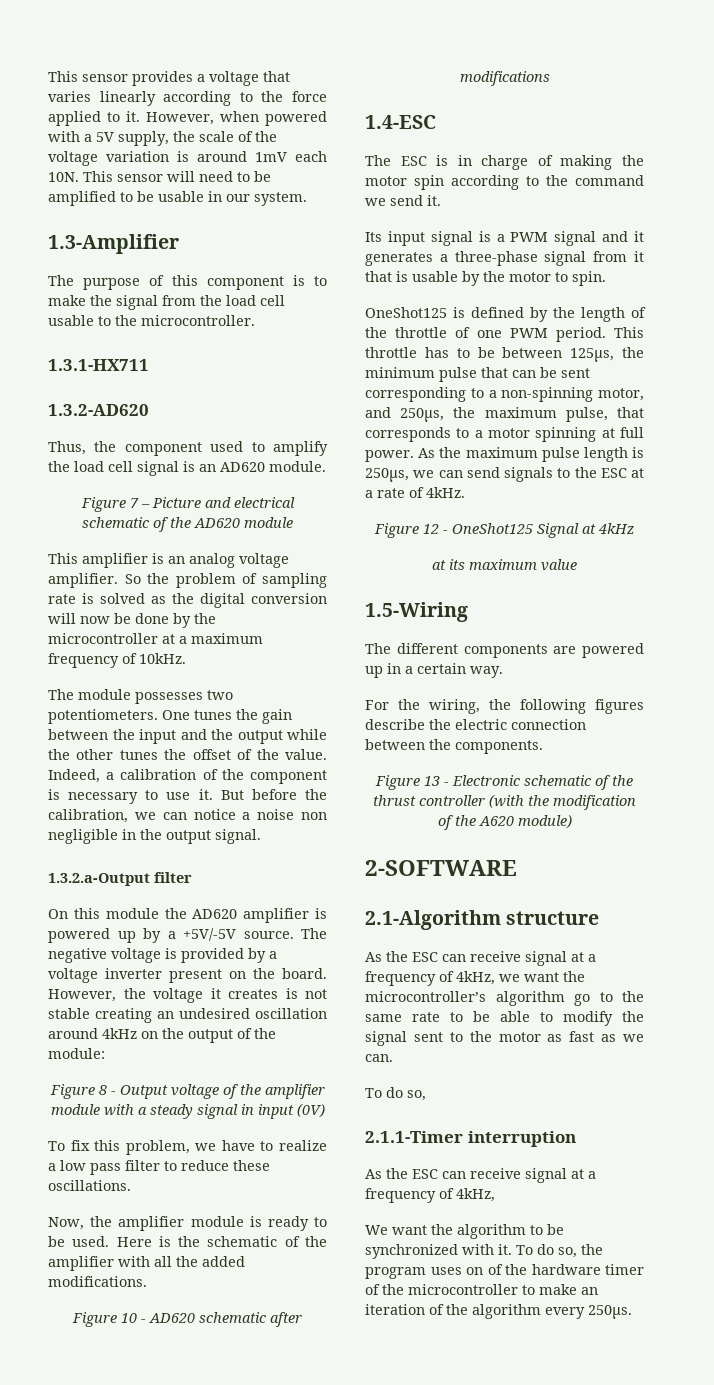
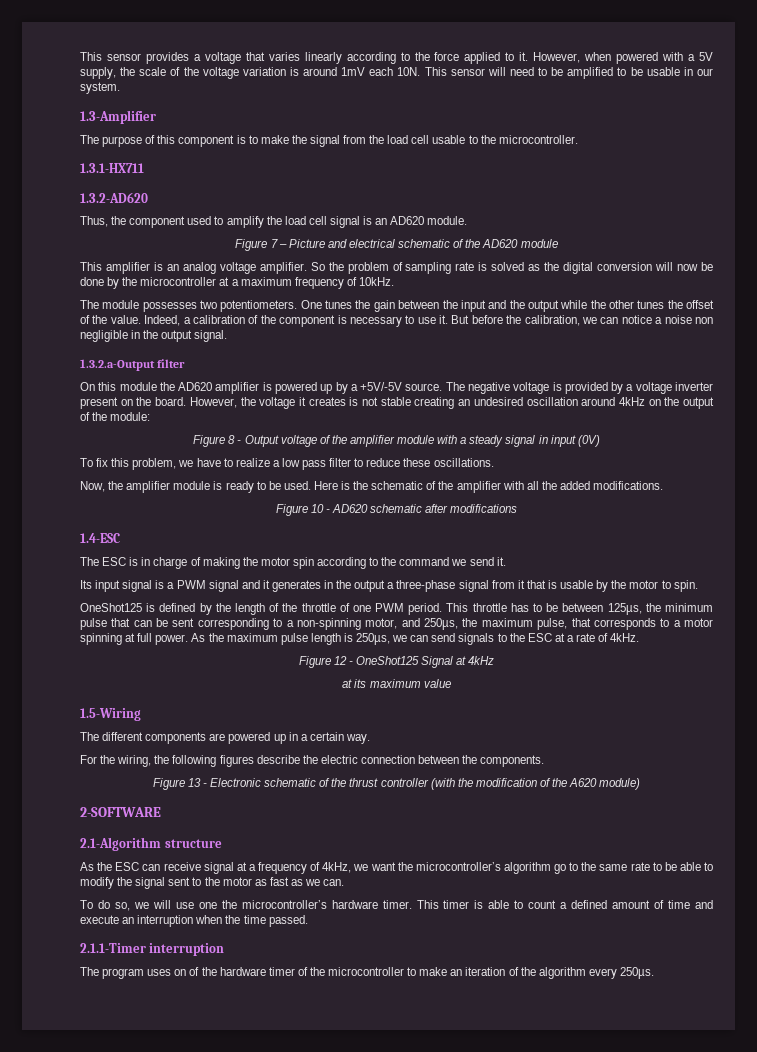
- Its input signal is a PWM signal and it generates a three-phase signal from it that is usable by the motor to spin.
+ Its input signal is a PWM signal and it generates in the output a three-phase signal from it that is usable by the motor to spin.
  As the ESC can receive signal at a frequency of 4kHz, we want the microcontroller’s algorithm go to the same rate to be able to modify the signal sent to the motor as fast as we can.
- To do so,
+ To do so, we will use one the microcontroller’s hardware timer. This timer is able to count a defined amount of time and execute an interruption when the time passed.
  2.1.1-Timer interruption
- As the ESC can receive signal at a frequency of 4kHz,
- We want the algorithm to be synchronized with it. To do so, the program uses on of the hardware timer of the microcontroller to make an iteration of the algorithm every 250µs.
+ The program uses on of the hardware timer of the microcontroller to make an iteration of the algorithm every 250µs.

